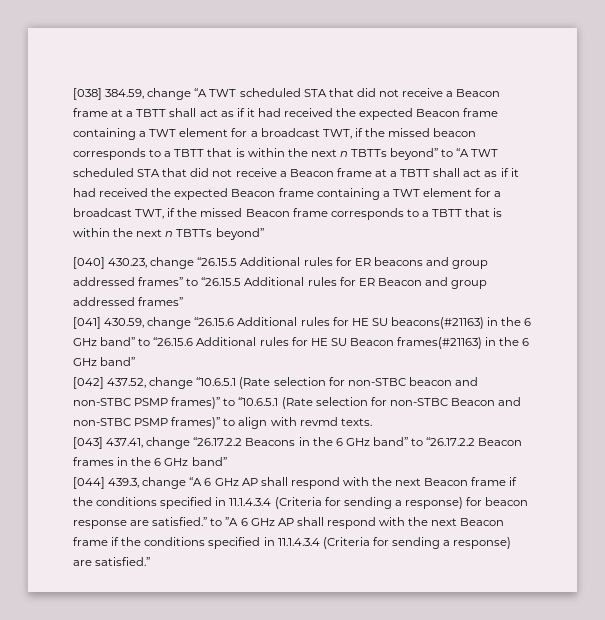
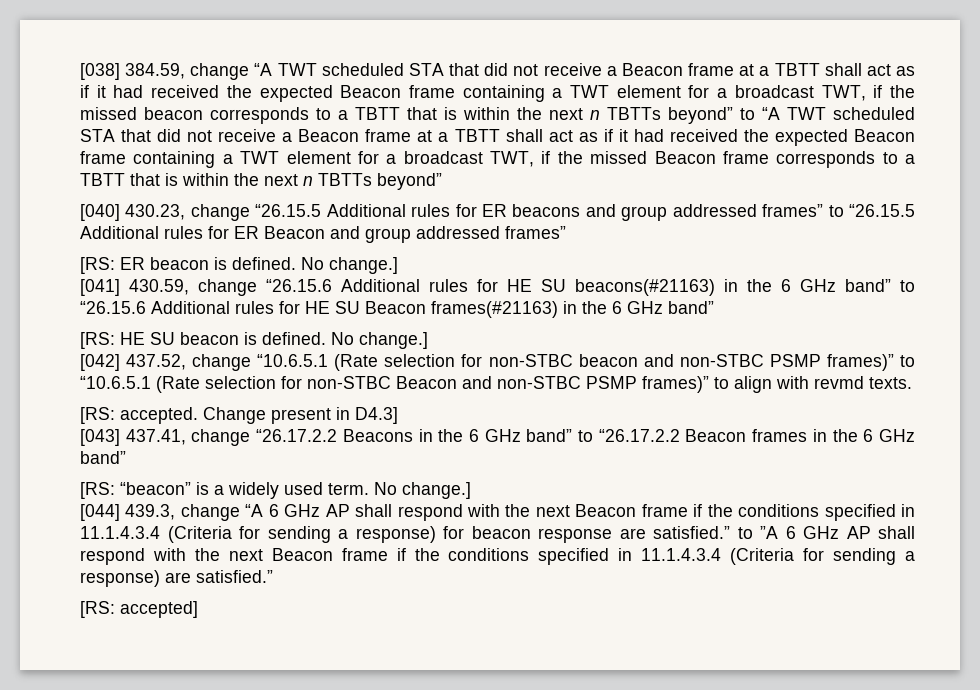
+ [RS: ER beacon is defined. No change.]
+ [RS: HE SU beacon is defined. No change.]
+ [RS: accepted. Change present in D4.3]
+ [RS: “beacon” is a widely used term. No change.]
+ [RS: accepted]

